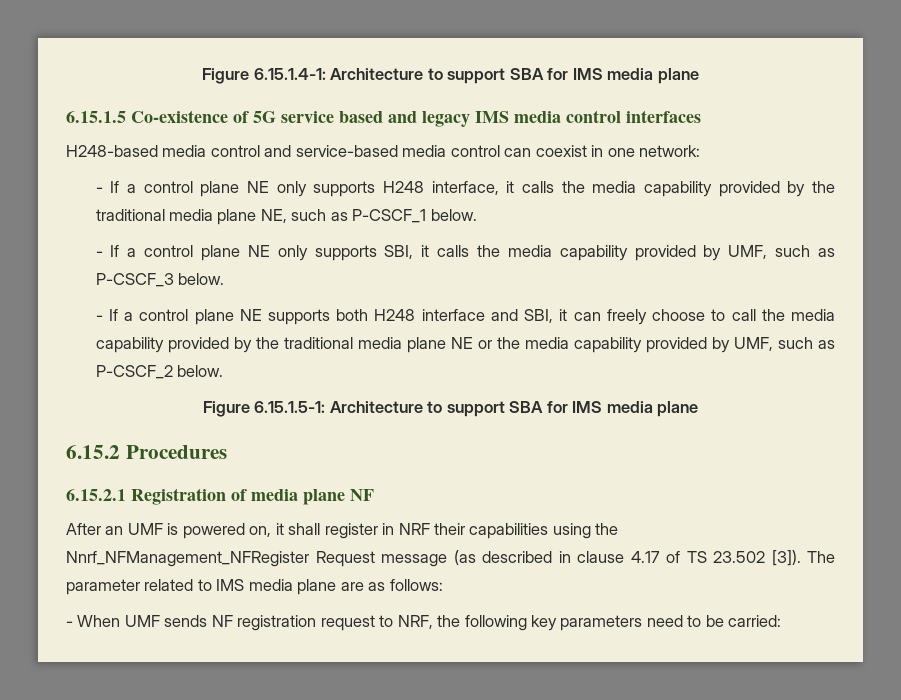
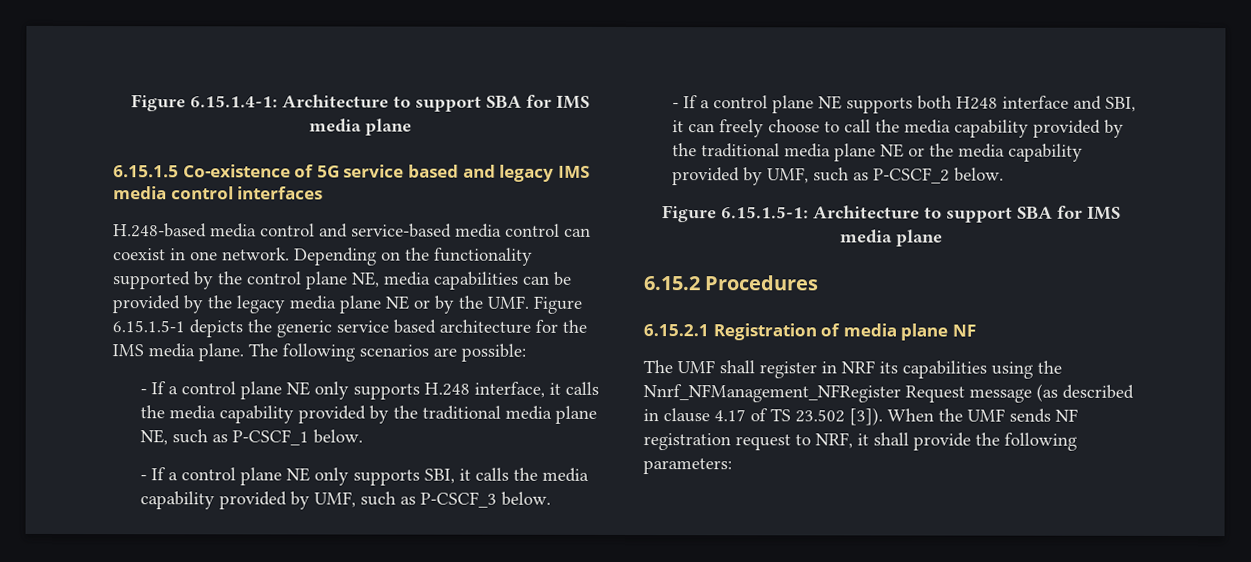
- H248-based media control and service-based media control can coexist in one network:
- - If a control plane NE only supports H248 interface, it calls the media capability provided by the traditional media plane NE, such as P-CSCF_1 below.
+ H.248-based media control and service-based media control can coexist in one network. Depending on the functionality supported by the control plane NE, media capabilities can be provided by the legacy media plane NE or by the UMF. Figure 6.15.1.5-1 depicts the generic service based architecture for the IMS media plane. The following scenarios are possible:
+ - If a control plane NE only supports H.248 interface, it calls the media capability provided by the traditional media plane NE, such as P-CSCF_1 below.
- After an UMF is powered on, it shall register in NRF their capabilities using the Nnrf_NFManagement_NFRegister Request message (as described in clause 4.17 of TS 23.502 [3]).
+ The UMF shall register in NRF its capabilities using the Nnrf_NFManagement_NFRegister Request message (as described in clause 4.17 of TS 23.502 [3]).
- The parameter related to IMS media plane are as follows:
- - When UMF sends NF registration request to NRF, the following key parameters need to be carried:
+ When the UMF sends NF registration request to NRF, it shall provide the following parameters:

